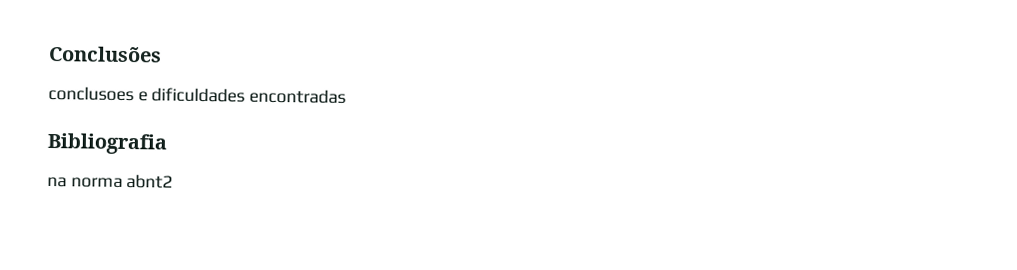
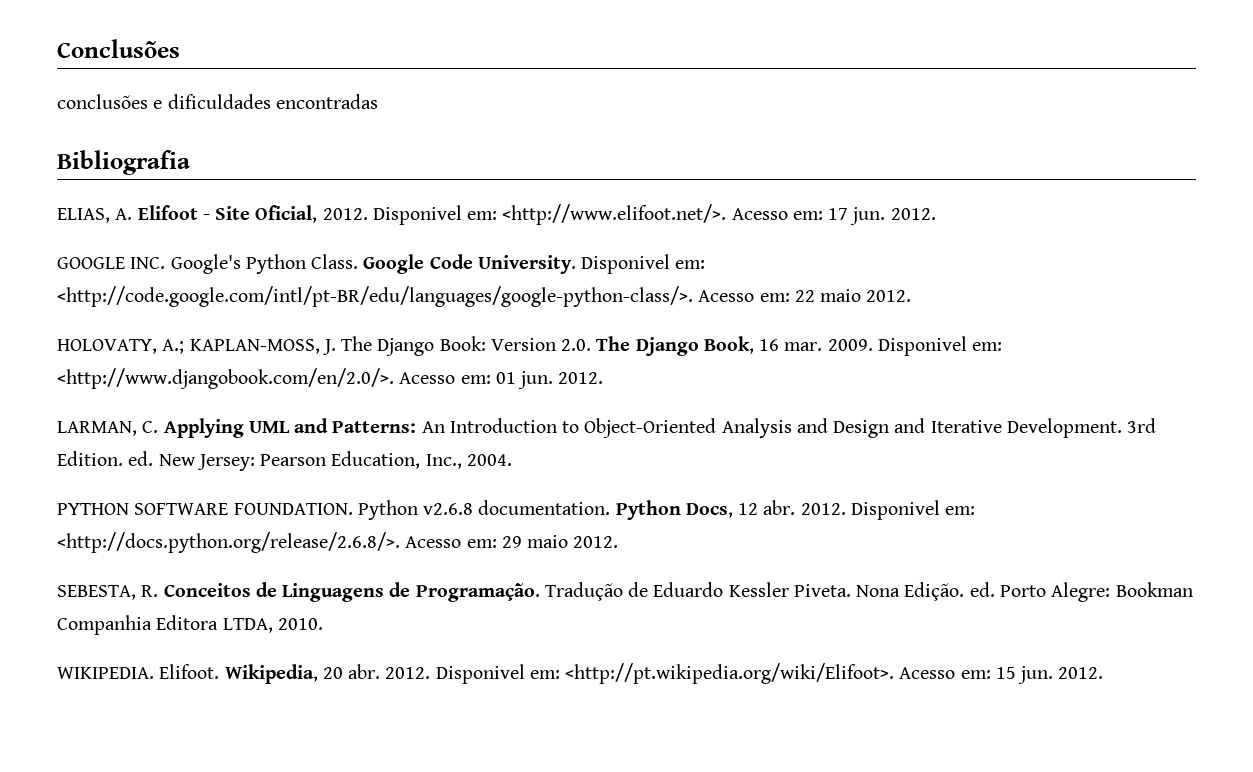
- conclusoes e dificuldades encontradas
+ conclusões e dificuldades encontradas
- na norma abnt2
+ ELIAS, A. Elifoot - Site Oficial, 2012. Disponivel em: <http://www.elifoot.net/>. Acesso em: 17 jun. 2012.
+ GOOGLE INC. Google's Python Class. Google Code University. Disponivel em: <http://code.google.com/intl/pt-BR/edu/languages/google-python-class/>. Acesso em: 22 maio 2012.
+ HOLOVATY, A.; KAPLAN-MOSS, J. The Django Book: Version 2.0. The Django Book, 16 mar. 2009. Disponivel em: <http://www.djangobook.com/en/2.0/>. Acesso em: 01 jun. 2012.
+ LARMAN, C. Applying UML and Patterns: An Introduction to Object-Oriented Analysis and Design and Iterative Development. 3rd Edition. ed. New Jersey: Pearson Education, Inc., 2004.
+ PYTHON SOFTWARE FOUNDATION. Python v2.6.8 documentation. Python Docs, 12 abr. 2012. Disponivel em: <http://docs.python.org/release/2.6.8/>. Acesso em: 29 maio 2012.
+ SEBESTA, R. Conceitos de Linguagens de Programação. Tradução de Eduardo Kessler Piveta. Nona Edição. ed. Porto Alegre: Bookman Companhia Editora LTDA, 2010.
+ WIKIPEDIA. Elifoot. Wikipedia, 20 abr. 2012. Disponivel em: <http://pt.wikipedia.org/wiki/Elifoot>. Acesso em: 15 jun. 2012.

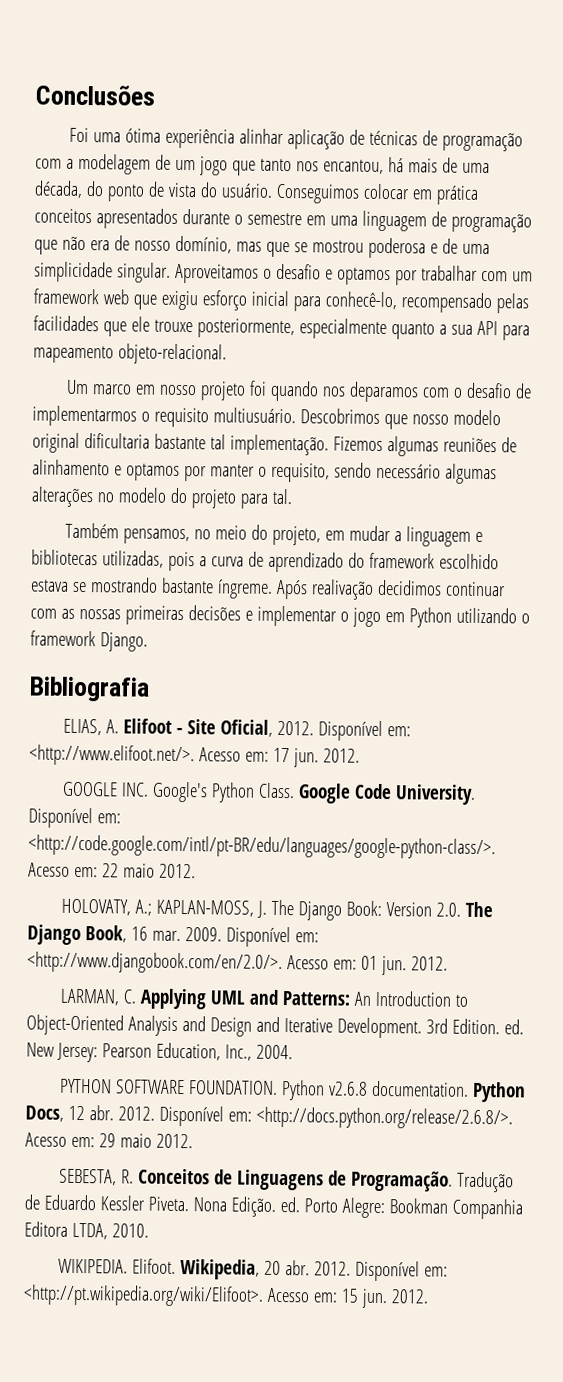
- conclusões e dificuldades encontradas
+ Foi uma ótima experiência alinhar aplicação de técnicas de programação com a modelagem de um jogo que tanto nos encantou, há mais de uma década, do ponto de vista do usuário. Conseguimos colocar em prática conceitos apresentados durante o semestre em uma linguagem de programação que não era de nosso domínio, mas que se mostrou poderosa e de uma simplicidade singular. Aproveitamos o desafio e optamos por trabalhar com um framework web que exigiu esforço inicial para conhecê-lo, recompensado pelas facilidades que ele trouxe posteriormente, especialmente quanto a sua API para mapeamento objeto-relacional.
+ Um marco em nosso projeto foi quando nos deparamos com o desafio de implementarmos o requisito multiusuário. Descobrimos que nosso modelo original dificultaria bastante tal implementação. Fizemos algumas reuniões de alinhamento e optamos por manter o requisito, sendo necessário algumas alterações no modelo do projeto para tal.
+ Também pensamos, no meio do projeto, em mudar a linguagem e bibliotecas utilizadas, pois a curva de aprendizado do framework escolhido estava se mostrando bastante íngreme. Após realivação decidimos continuar com as nossas primeiras decisões e implementar o jogo em Python utilizando o framework Django.
- Disponivel em: <http://www.elifoot.net/>. Acesso em: 17 jun.
+ Disponível em: <http://www.elifoot.net/>. Acesso em: 17 jun.
- Disponivel em: <http://code.google.com/intl/pt-BR/edu/languages/google-python-class/>. Acesso em: 22 maio 2012.
+ Disponível em: <http://code.google.com/intl/pt-BR/edu/languages/google-python-class/>. Acesso em: 22 maio 2012.
- Disponivel em: <http://www.djangobook.com/en/2.0/>. Acesso em: 01 jun.
+ Disponível em: <http://www.djangobook.com/en/2.0/>. Acesso em: 01 jun.
- Disponivel em: <http://docs.python.org/release/2.6.8/>. Acesso em: 29 maio 2012.
+ Disponível em: <http://docs.python.org/release/2.6.8/>. Acesso em: 29 maio 2012.
- Disponivel em: <http://pt.wikipedia.org/wiki/Elifoot>. Acesso em: 15 jun.
+ Disponível em: <http://pt.wikipedia.org/wiki/Elifoot>. Acesso em: 15 jun.

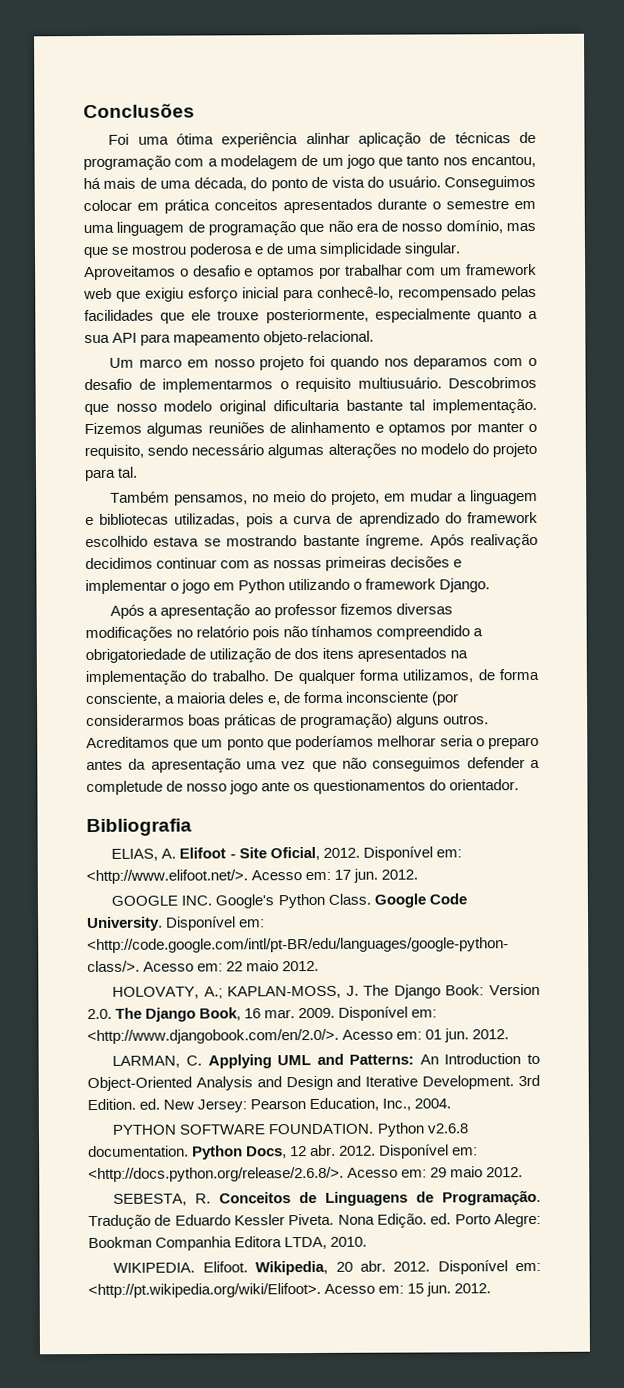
+ Após a apresentação ao professor fizemos diversas modificações no relatório pois não tínhamos compreendido a obrigatoriedade de utilização de dos itens apresentados na implementação do trabalho. De qualquer forma utilizamos, de forma consciente, a maioria deles e, de forma inconsciente (por considerarmos boas práticas de programação) alguns outros. Acreditamos que um ponto que poderíamos melhorar seria o preparo antes da apresentação uma vez que não conseguimos defender a completude de nosso jogo ante os questionamentos do orientador.

